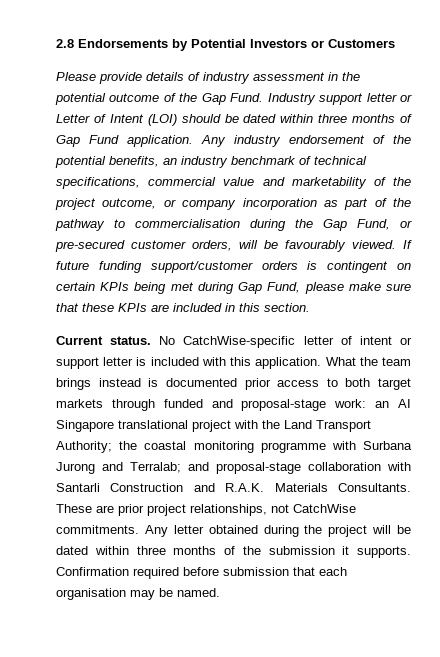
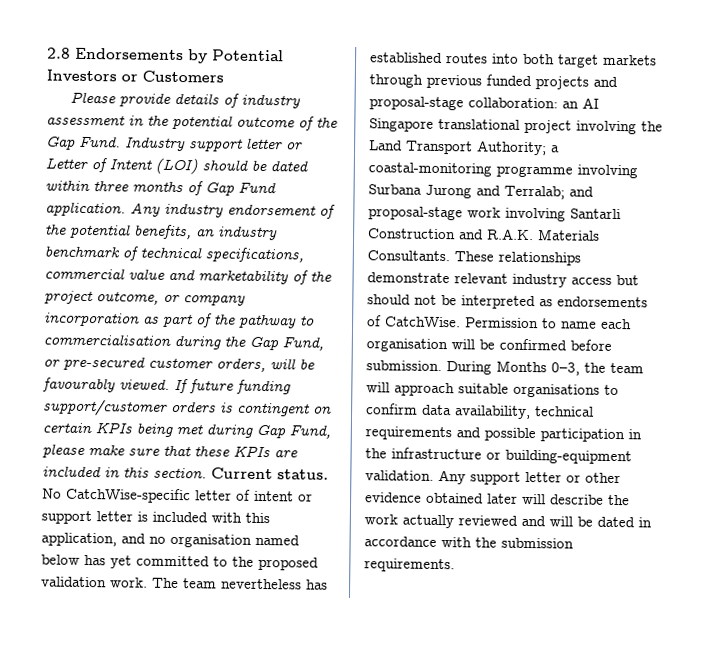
- If future funding support/customer orders is contingent on certain KPIs being met during Gap Fund, please make sure that these KPIs are included in this section.
- Current status.
+ If future funding support/customer orders is contingent on certain KPIs being met during Gap Fund, please make sure that these KPIs are included in this section. Current status.
- No CatchWise-specific letter of intent or support letter is included with this application. What the team brings instead is documented prior access to both target markets through funded and proposal-stage work: an AI Singapore translational project with the Land Transport Authority; the coastal monitoring programme with Surbana Jurong and Terralab; and proposal-stage collaboration with Santarli Construction and R.A.K. Materials Consultants.
+ No CatchWise-specific letter of intent or support letter is included with this application, and no organisation named below has yet committed to the proposed validation work. The team nevertheless has established routes into both target markets through previous funded projects and proposal-stage collaboration: an AI Singapore translational project involving the Land Transport Authority; a coastal-monitoring programme involving Surbana Jurong and Terralab; and proposal-stage work involving Santarli Construction and R.A.K. Materials Consultants.
- These are prior project relationships, not CatchWise commitments. Any letter obtained during the project will be dated within three months of the submission it supports. Confirmation required before submission that each organisation may be named.
+ These relationships demonstrate relevant industry access but should not be interpreted as endorsements of CatchWise. Permission to name each organisation will be confirmed before submission. During Months 0–3, the team will approach suitable organisations to confirm data availability, technical requirements and possible participation in the infrastructure or building-equipment validation. Any support letter or other evidence obtained later will describe the work actually reviewed and will be dated in accordance with the submission requirements.

